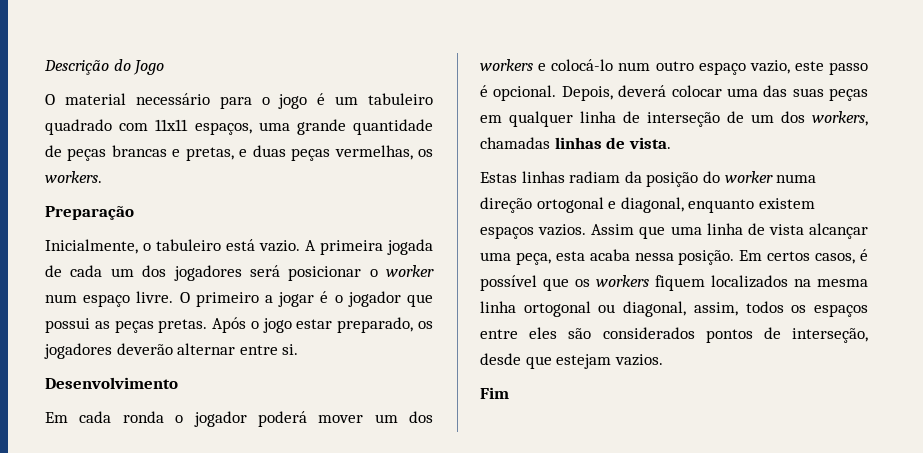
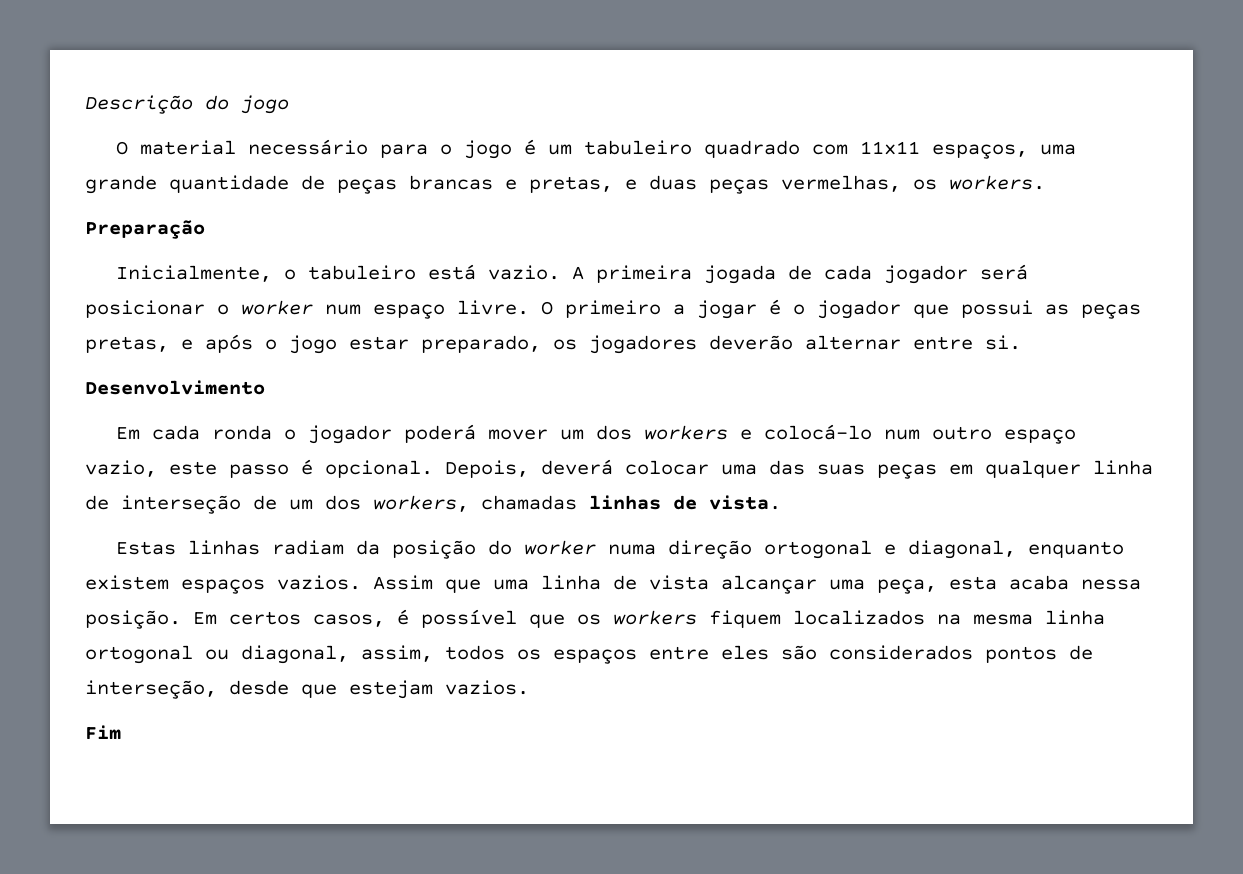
- Descrição do Jogo
+ Descrição do jogo
- A primeira jogada de cada um dos jogadores será posicionar o worker num espaço livre.
+ A primeira jogada de cada jogador será posicionar o worker num espaço livre.
- O primeiro a jogar é o jogador que possui as peças pretas. Após o jogo estar preparado, os jogadores deverão alternar entre si.
+ O primeiro a jogar é o jogador que possui as peças pretas, e após o jogo estar preparado, os jogadores deverão alternar entre si.

